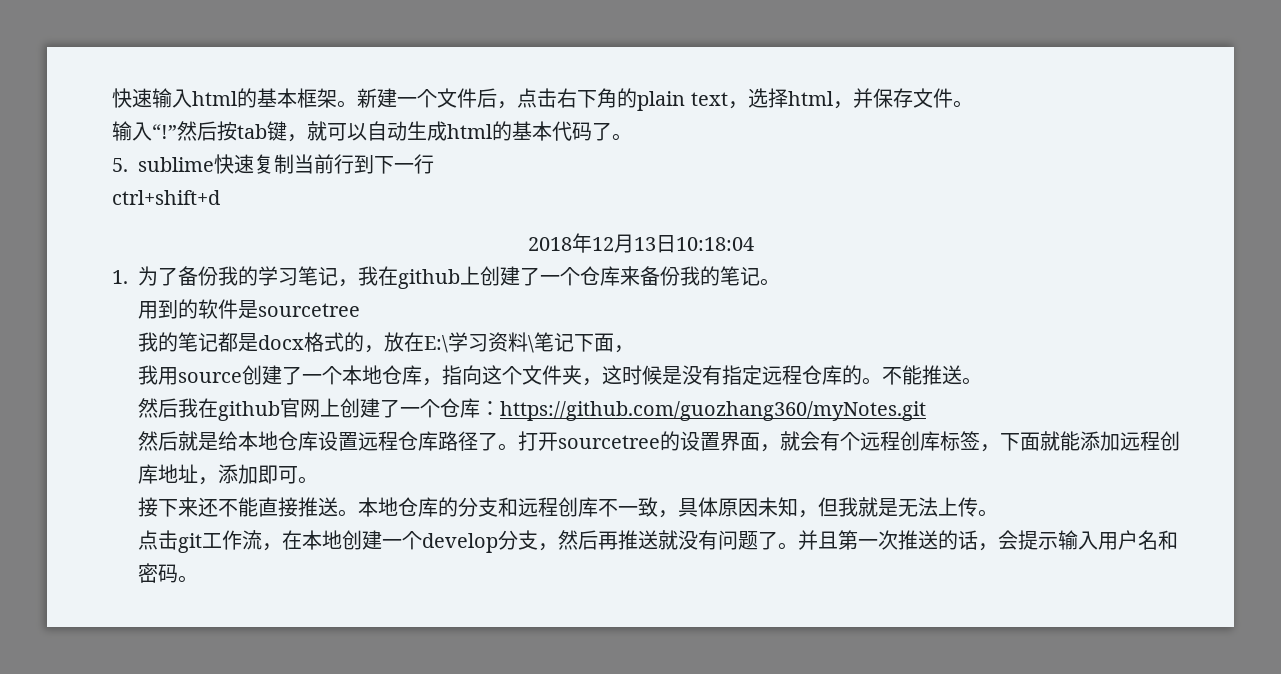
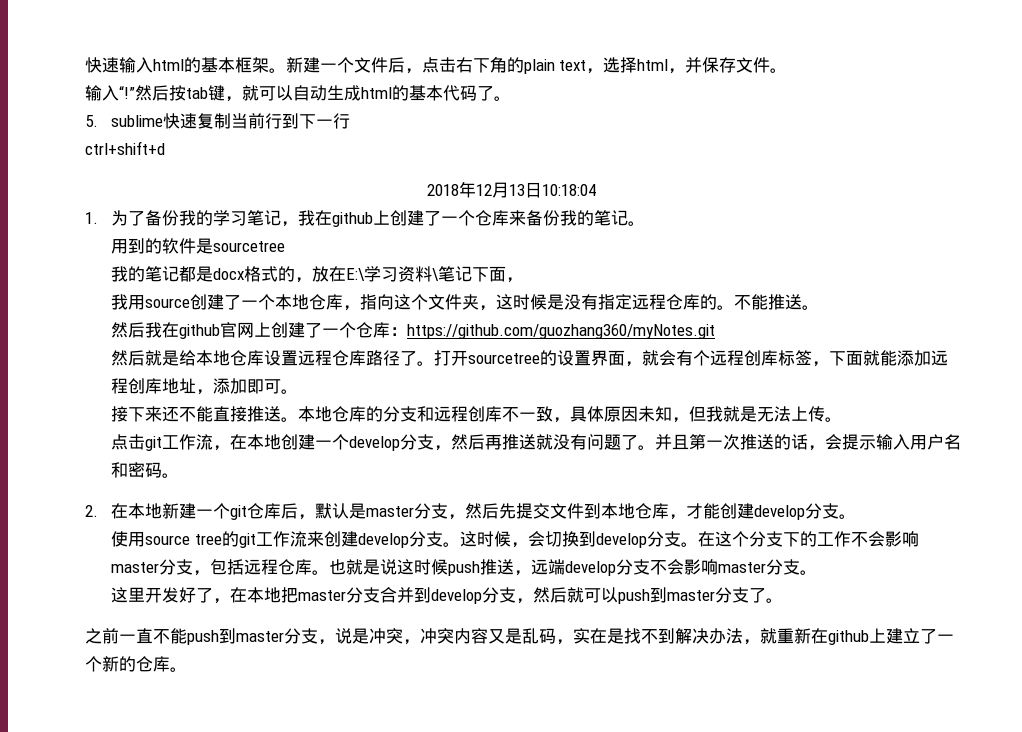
+ 2.在本地新建一个git仓库后，默认是master分支，然后先提交文件到本地仓库，才能创建develop分支。
+ 使用source tree的git工作流来创建develop分支。这时候，会切换到develop分支。在这个分支下的工作不会影响master分支，包括远程仓库。也就是说这时候push推送，远端develop分支不会影响master分支。
+ 这里开发好了，在本地把master分支合并到develop分支，然后就可以push到master分支了。
+ 之前一直不能push到master分支，说是冲突，冲突内容又是乱码，实在是找不到解决办法，就重新在github上建立了一个新的仓库。

